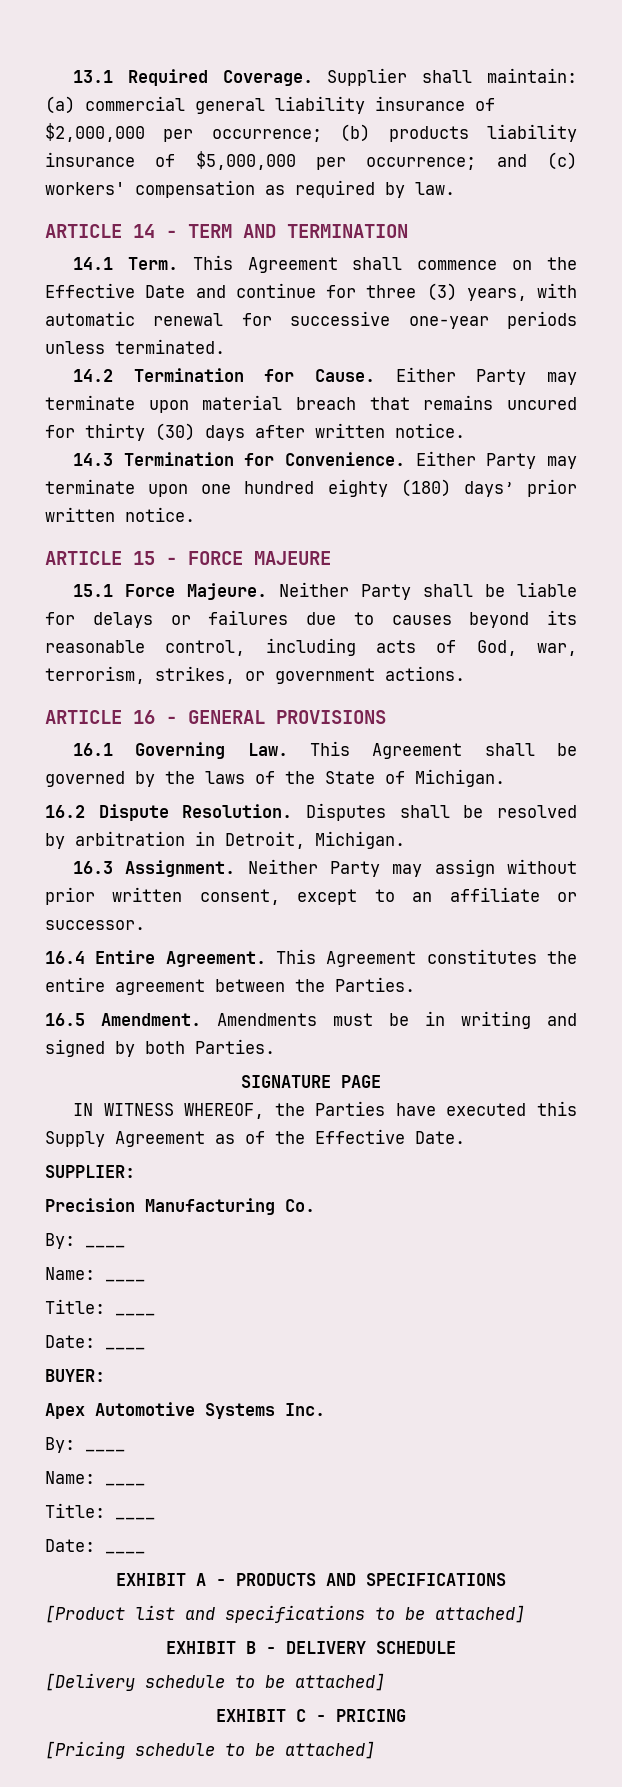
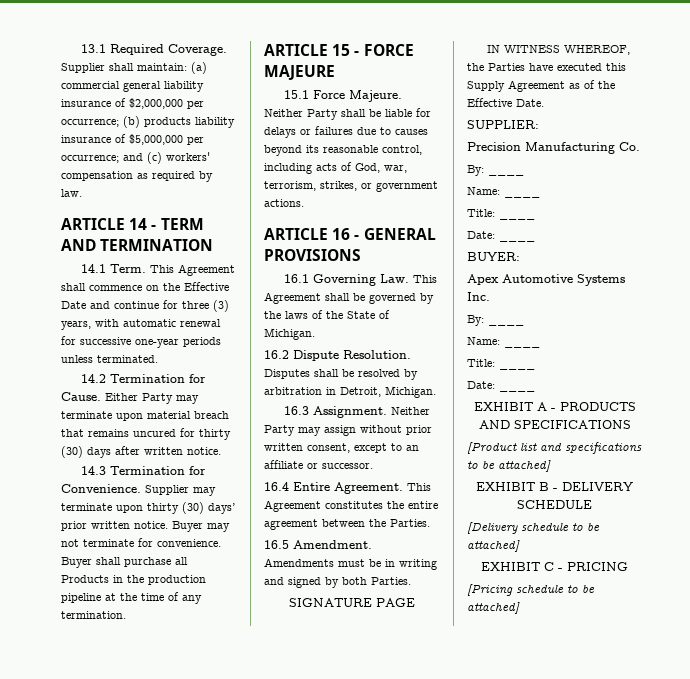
- Either Party may terminate upon one hundred eighty (180) days’ prior written notice.
+ Supplier may terminate upon thirty (30) days’ prior written notice. Buyer may not terminate for convenience. Buyer shall purchase all Products in the production pipeline at the time of any termination.

